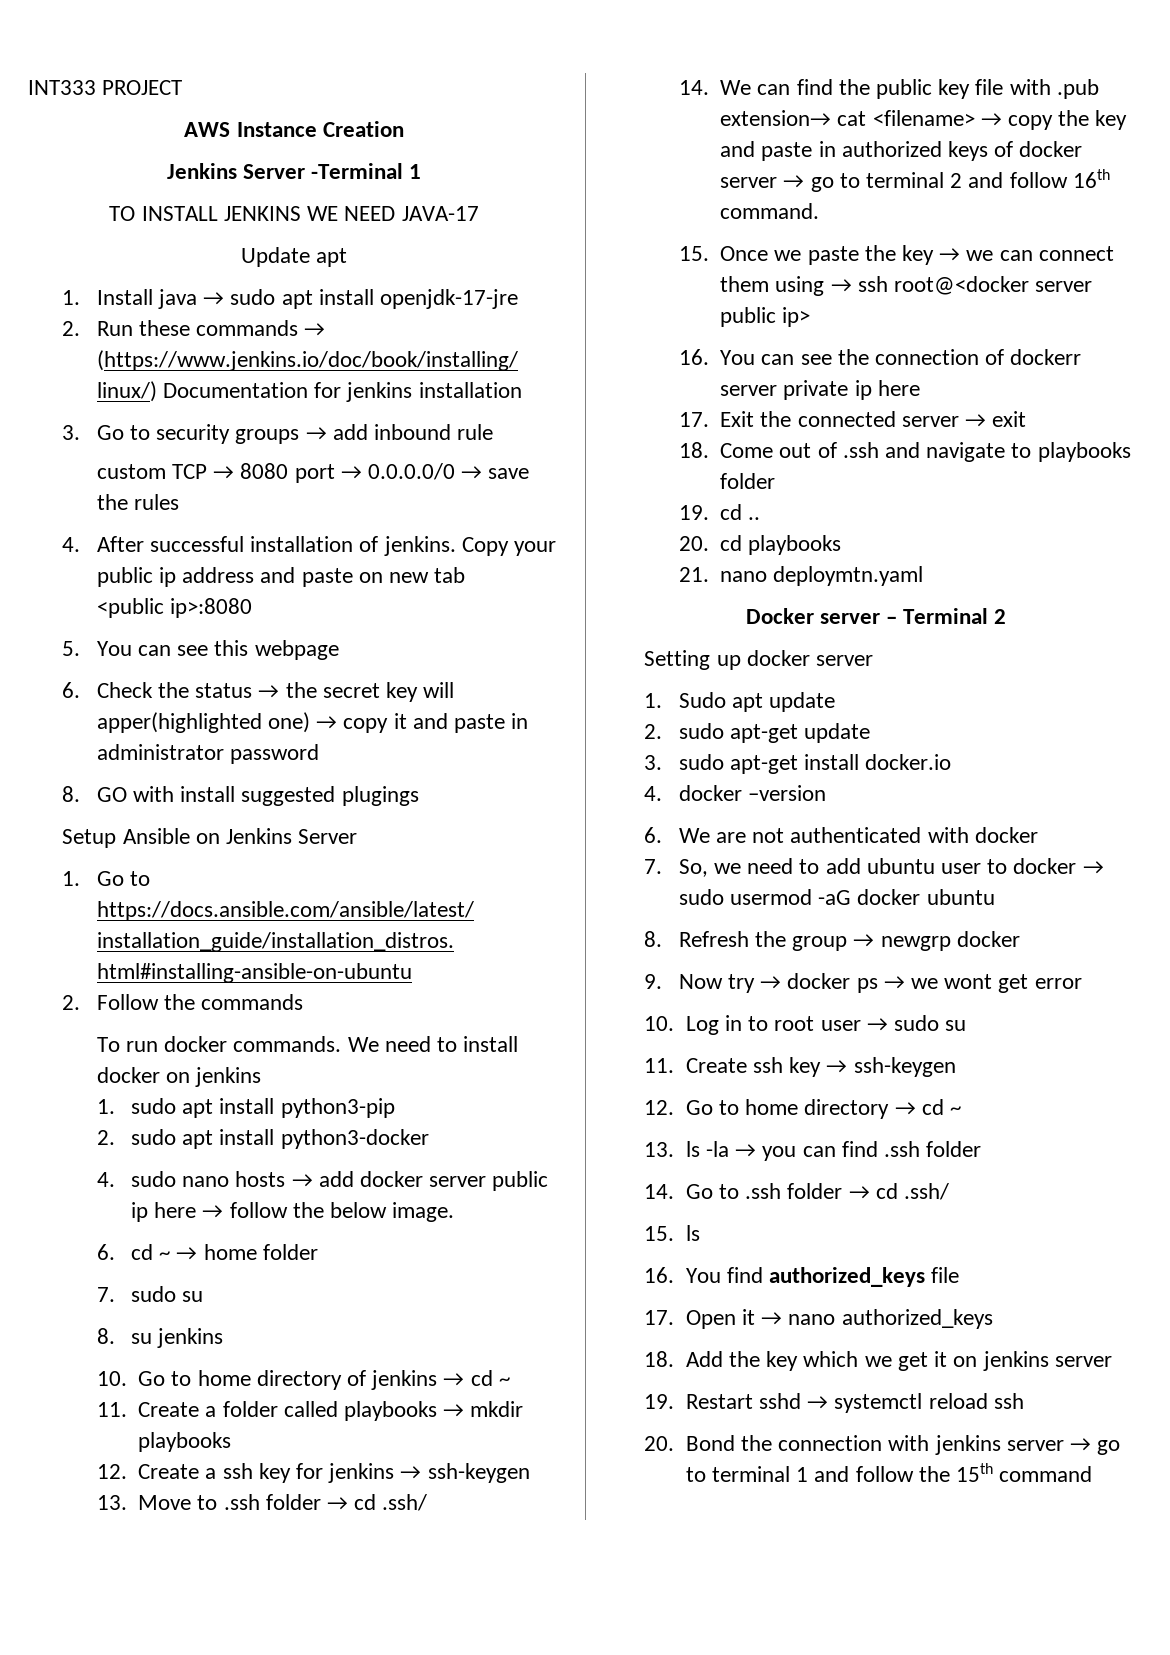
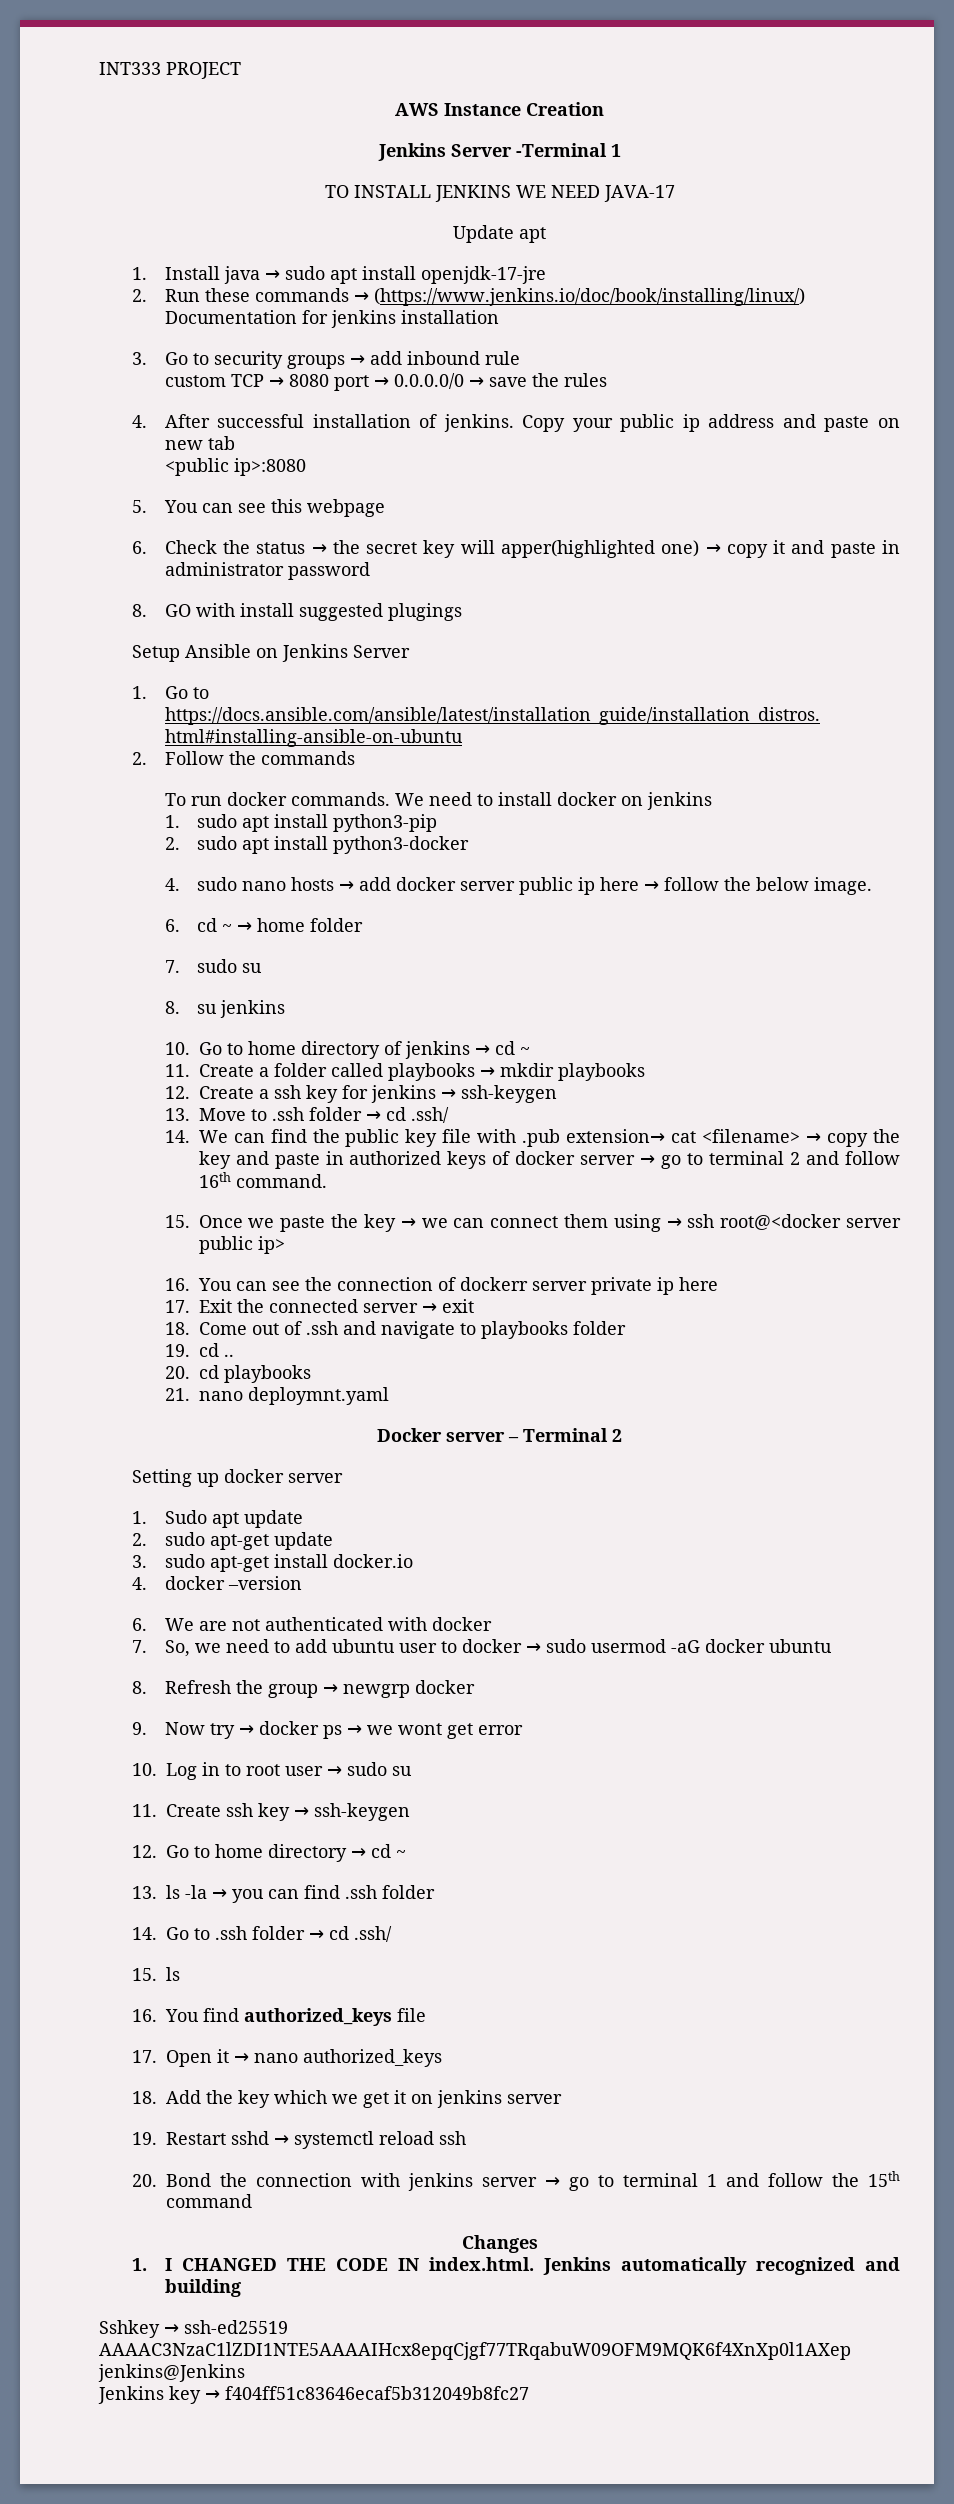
- 21. nano deploymtn.yaml
+ 21. nano deploymnt.yaml
+ Changes
+ 1. I CHANGED THE CODE IN index.html. Jenkins automatically recognized and building
+ Sshkey → ssh-ed25519 AAAAC3NzaC1lZDI1NTE5AAAAIHcx8epqCjgf77TRqabuW09OFM9MQK6f4XnXp0l1AXep jenkins@Jenkins
+ Jenkins key → f404ff51c83646ecaf5b312049b8fc27

